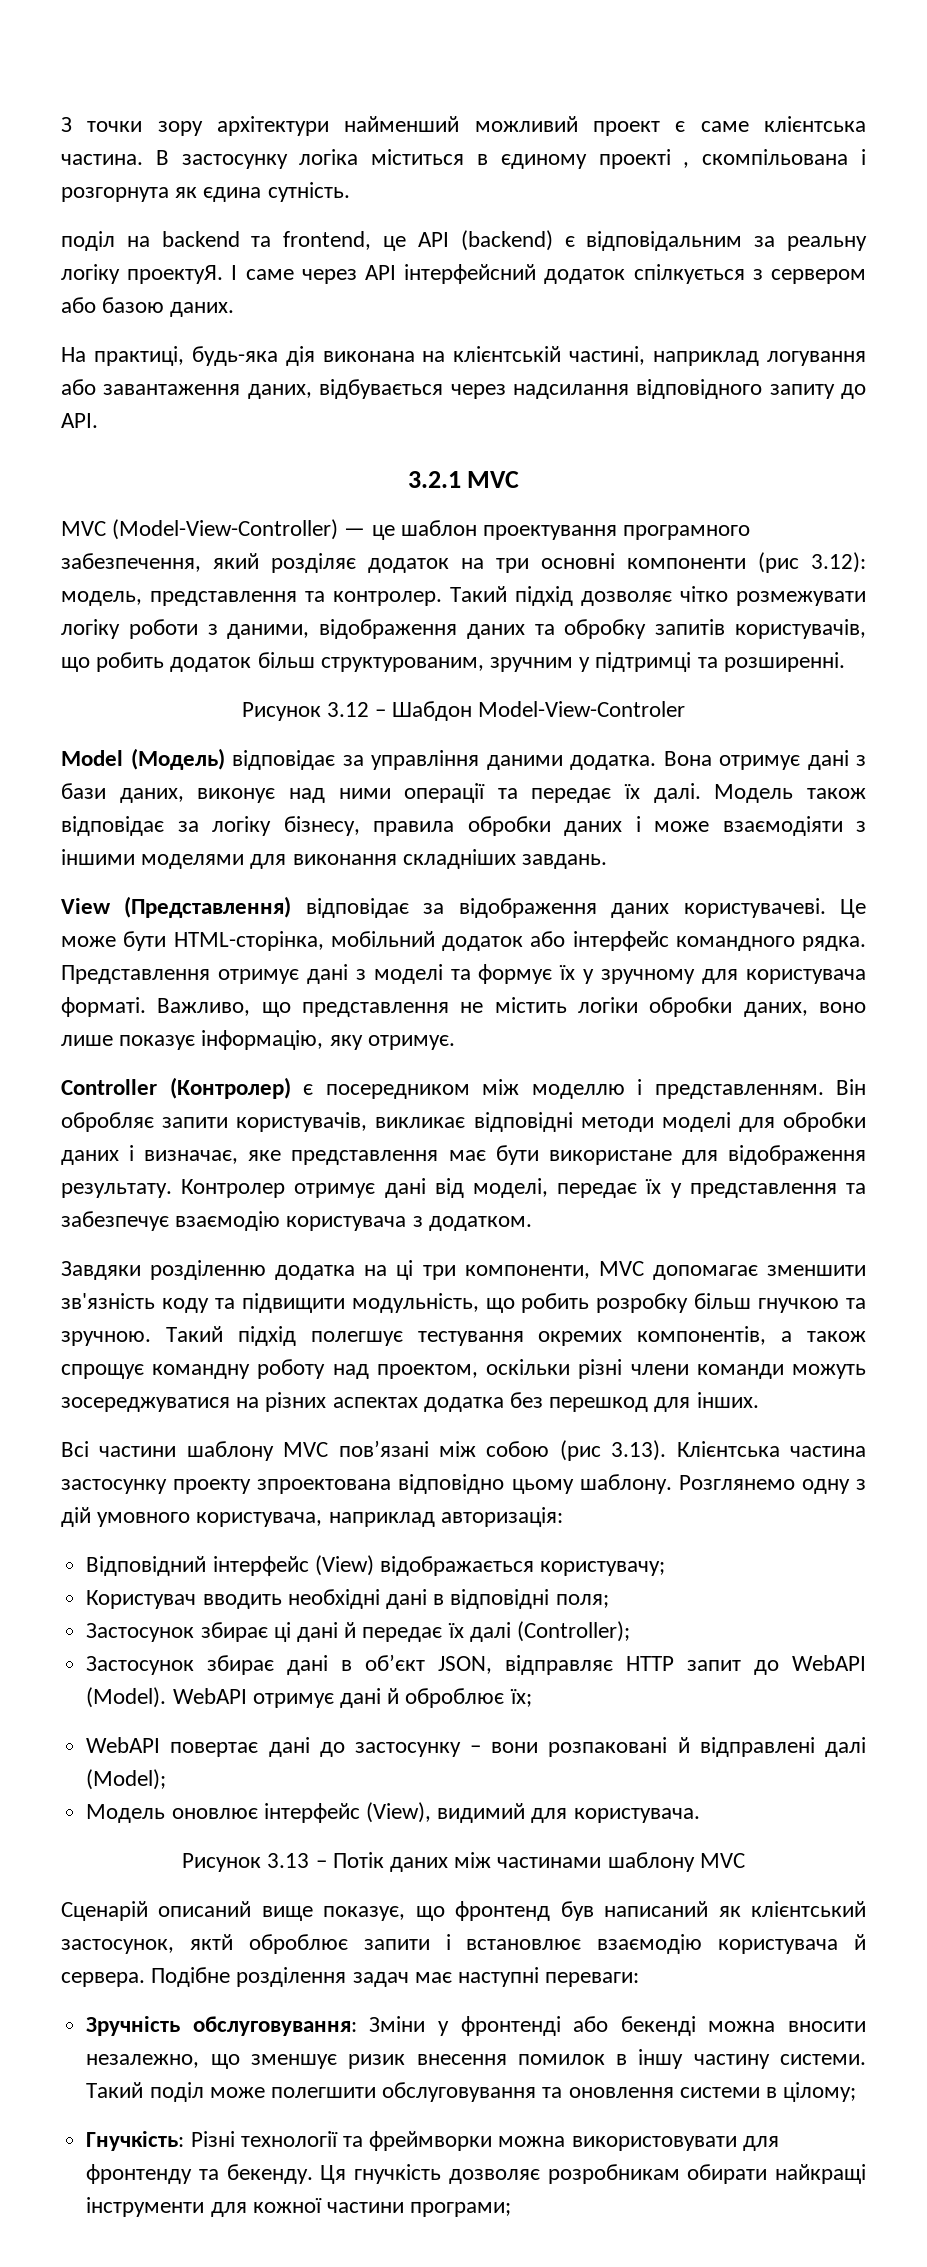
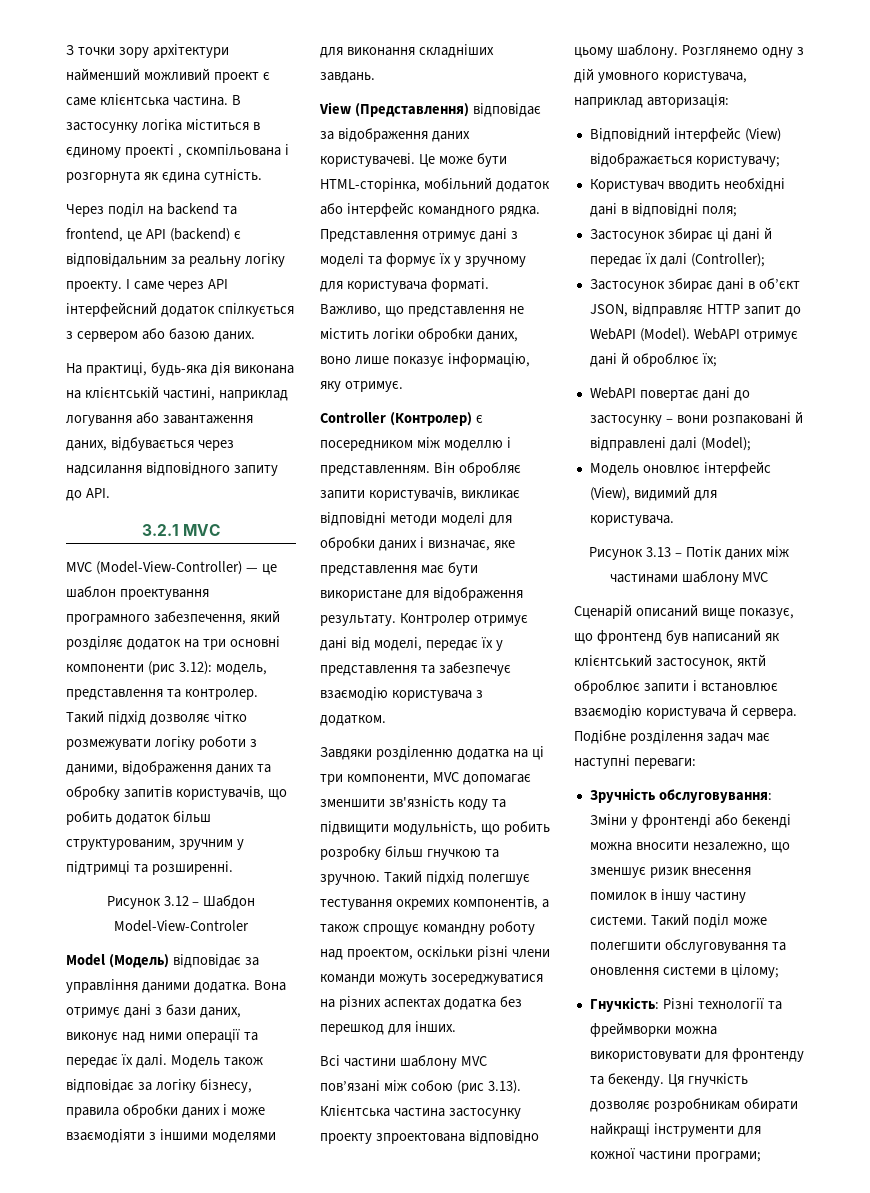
- поділ на backend та frontend, це API (backend) є відповідальним за реальну логіку проектуЯ.
+ Через поділ на backend та frontend, це API (backend) є відповідальним за реальну логіку проекту.

